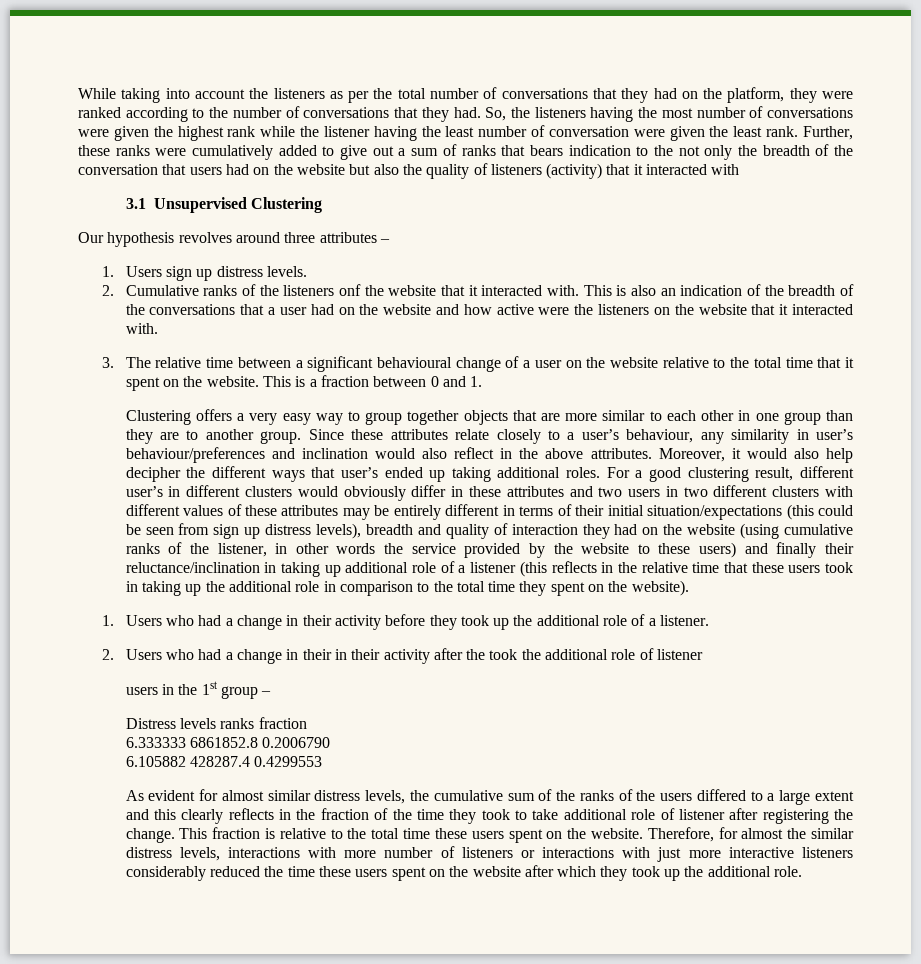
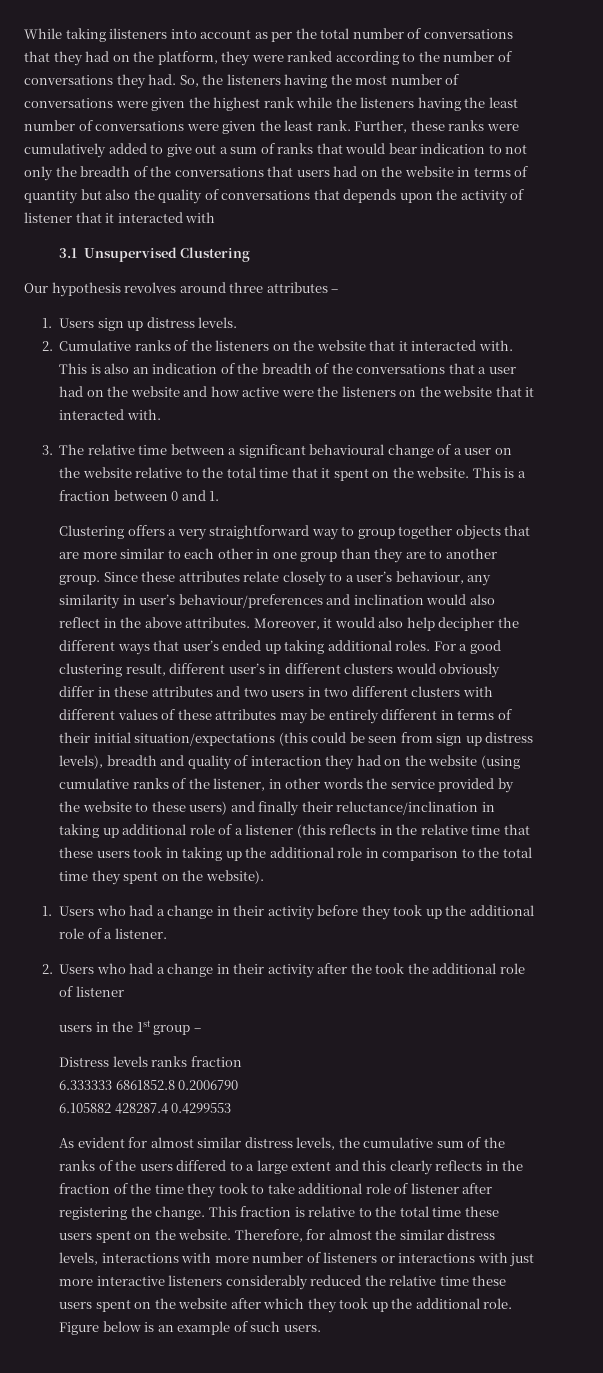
- While taking into account the listeners as per the total number of conversations that they had on the platform, they were ranked according to the number of conversations that they had.
+ While taking ilisteners into account as per the total number of conversations that they had on the platform, they were ranked according to the number of conversations they had.
- So, the listeners having the most number of conversations were given the highest rank while the listener having the least number of conversation were given the least rank.
+ So, the listeners having the most number of conversations were given the highest rank while the listeners having the least number of conversations were given the least rank.
- Further, these ranks were cumulatively added to give out a sum of ranks that bears indication to the not only the breadth of the conversation that users had on the website but also the quality of listeners (activity) that it interacted with
+ Further, these ranks were cumulatively added to give out a sum of ranks that would bear indication to not only the breadth of the conversations that users had on the website in terms of quantity but also the quality of conversations that depends upon the activity of listener that it interacted with
- 2. Cumulative ranks of the listeners onf the website that it interacted with.
+ 2. Cumulative ranks of the listeners on the website that it interacted with.
- Clustering offers a very easy way to group together objects that are more similar to each other in one group than they are to another group.
+ Clustering offers a very straightforward way to group together objects that are more similar to each other in one group than they are to another group.
- 2. Users who had a change in their in their activity after the took the additional role of listener
+ 2. Users who had a change in their activity after the took the additional role of listener
- Therefore, for almost the similar distress levels, interactions with more number of listeners or interactions with just more interactive listeners considerably reduced the time these users spent on the website after which they took up the additional role.
+ Therefore, for almost the similar distress levels, interactions with more number of listeners or interactions with just more interactive listeners considerably reduced the relative time these users spent on the website after which they took up the additional role.
+ Figure below is an example of such users.

